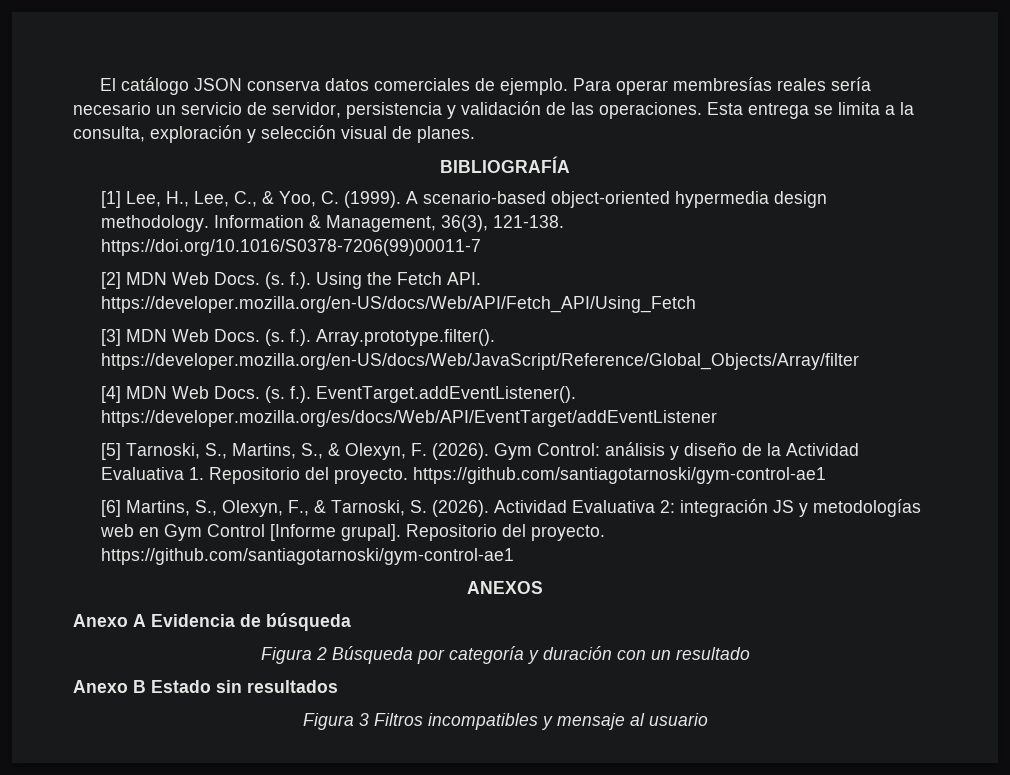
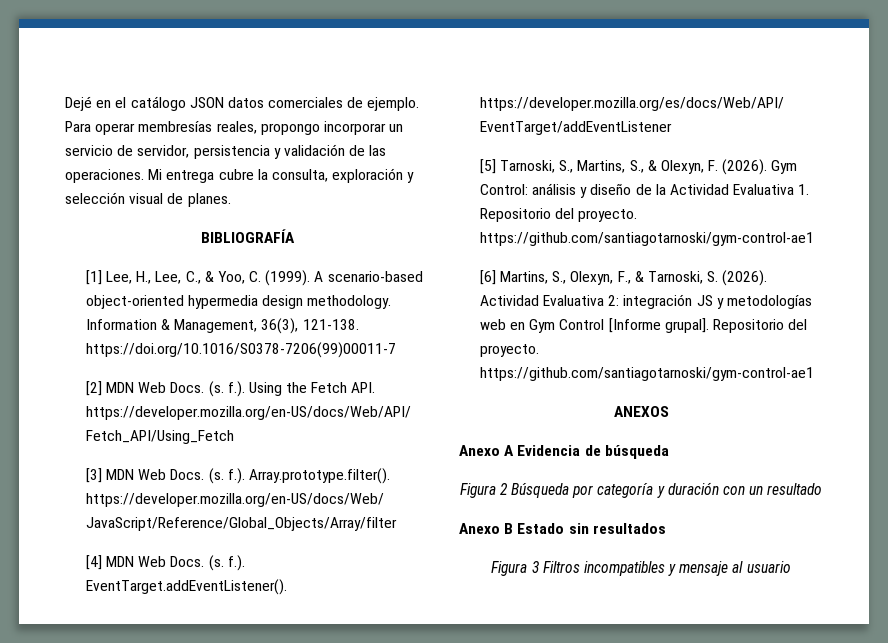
- El catálogo JSON conserva datos comerciales de ejemplo.
+ Dejé en el catálogo JSON datos comerciales de ejemplo.
- Para operar membresías reales sería necesario un servicio de servidor, persistencia y validación de las operaciones.
+ Para operar membresías reales, propongo incorporar un servicio de servidor, persistencia y validación de las operaciones.
- Esta entrega se limita a la consulta, exploración y selección visual de planes.
+ Mi entrega cubre la consulta, exploración y selección visual de planes.

